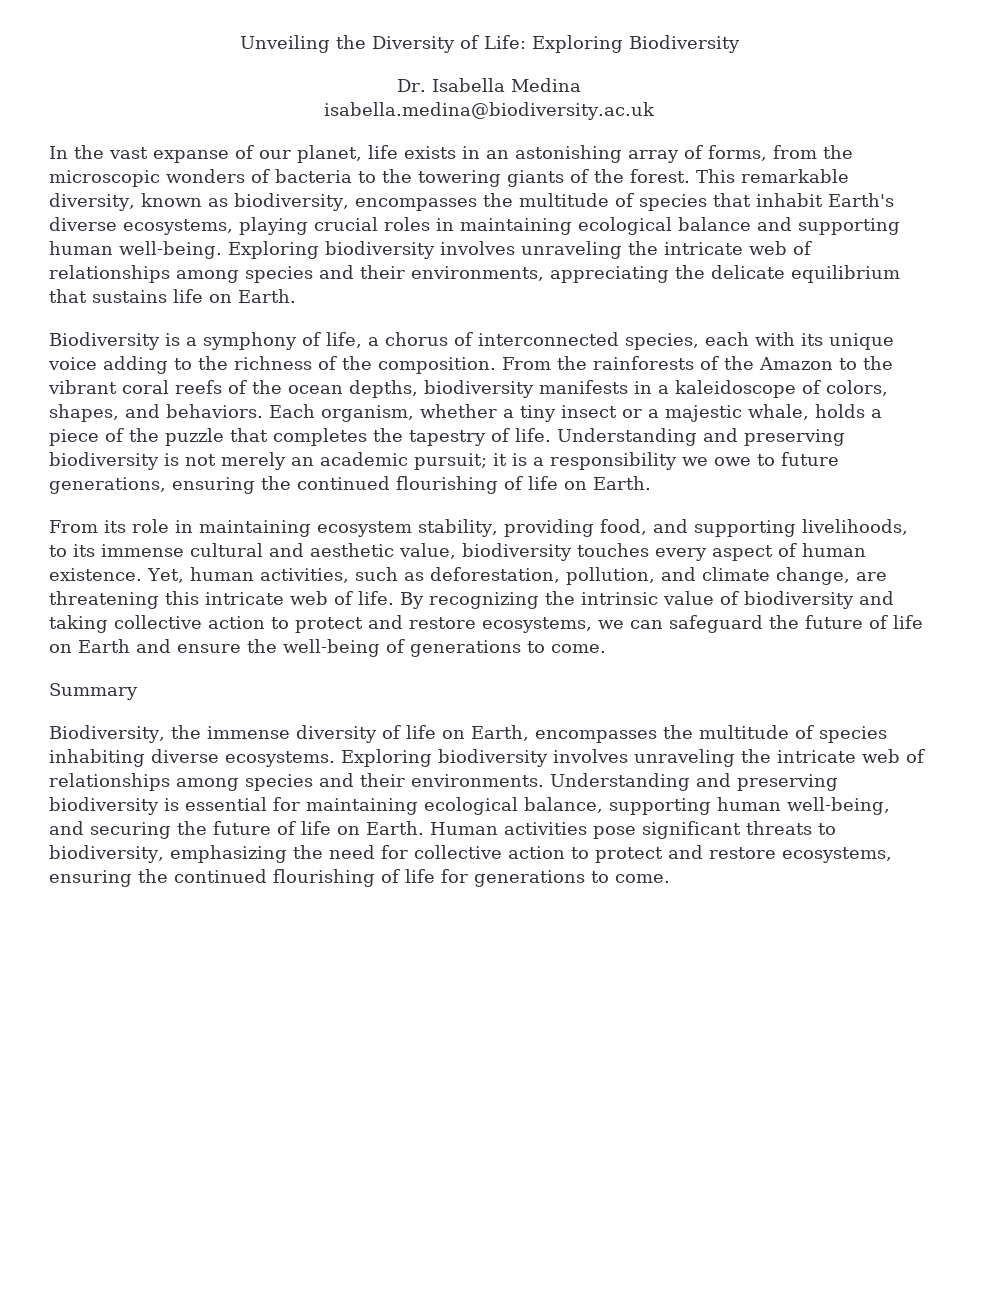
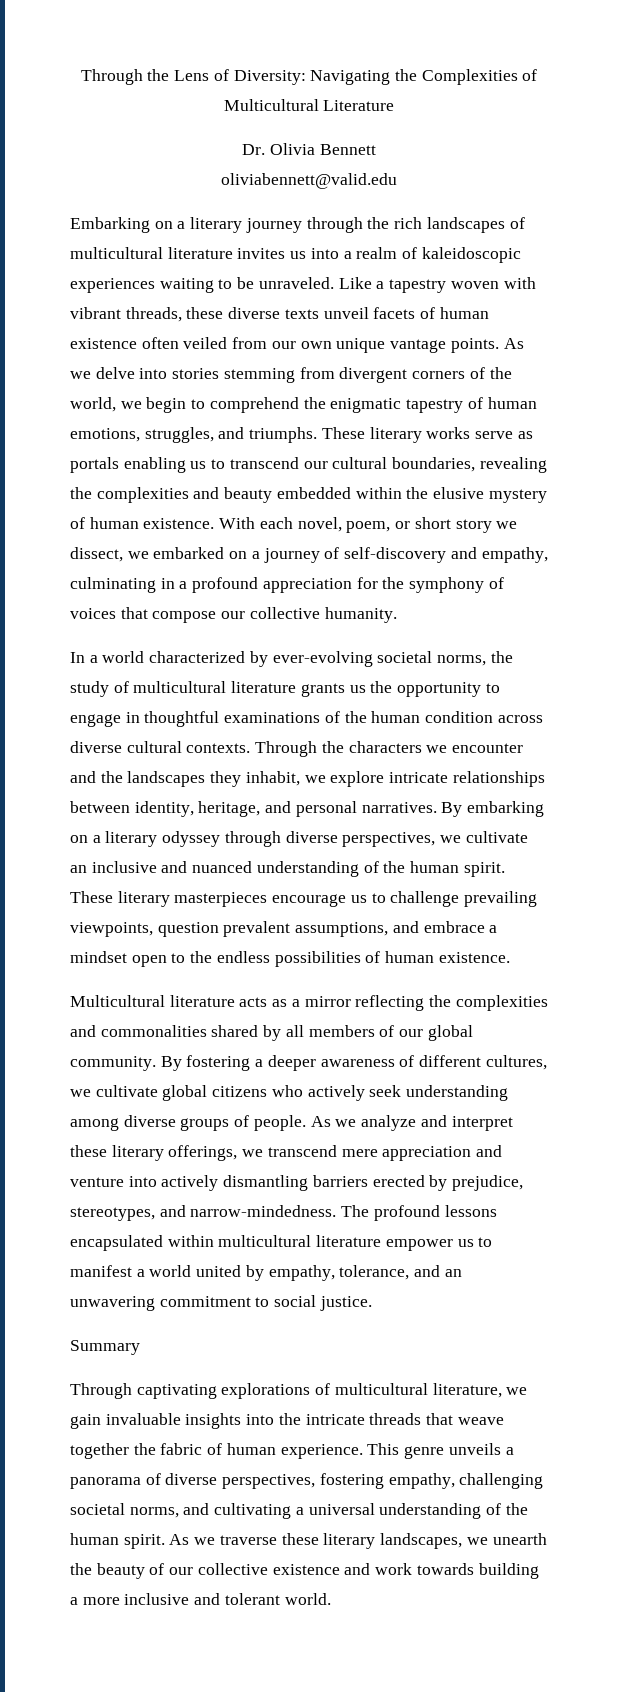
- Unveiling the Diversity of Life: Exploring Biodiversity
- Dr. Isabella Medina
- isabella.medina@biodiversity.ac.uk
- In the vast expanse of our planet, life exists in an astonishing array of forms, from the microscopic wonders of bacteria to the towering giants of the forest. This remarkable diversity, known as biodiversity, encompasses the multitude of species that inhabit Earth's diverse ecosystems, playing crucial roles in maintaining ecological balance and supporting human well-being. Exploring biodiversity involves unraveling the intricate web of relationships among species and their environments, appreciating the delicate equilibrium that sustains life on Earth.
- Biodiversity is a symphony of life, a chorus of interconnected species, each with its unique voice adding to the richness of the composition. From the rainforests of the Amazon to the vibrant coral reefs of the ocean depths, biodiversity manifests in a kaleidoscope of colors, shapes, and behaviors. Each organism, whether a tiny insect or a majestic whale, holds a piece of the puzzle that completes the tapestry of life. Understanding and preserving biodiversity is not merely an academic pursuit; it is a responsibility we owe to future generations, ensuring the continued flourishing of life on Earth.
- From its role in maintaining ecosystem stability, providing food, and supporting livelihoods, to its immense cultural and aesthetic value, biodiversity touches every aspect of human existence. Yet, human activities, such as deforestation, pollution, and climate change, are threatening this intricate web of life. By recognizing the intrinsic value of biodiversity and taking collective action to protect and restore ecosystems, we can safeguard the future of life on Earth and ensure the well-being of generations to come.
+ Through the Lens of Diversity: Navigating the Complexities of Multicultural Literature
+ Dr. Olivia Bennett
+ oliviabennett@valid.edu
+ Embarking on a literary journey through the rich landscapes of multicultural literature invites us into a realm of kaleidoscopic experiences waiting to be unraveled. Like a tapestry woven with vibrant threads, these diverse texts unveil facets of human existence often veiled from our own unique vantage points. As we delve into stories stemming from divergent corners of the world, we begin to comprehend the enigmatic tapestry of human emotions, struggles, and triumphs. These literary works serve as portals enabling us to transcend our cultural boundaries, revealing the complexities and beauty embedded within the elusive mystery of human existence. With each novel, poem, or short story we dissect, we embarked on a journey of self-discovery and empathy, culminating in a profound appreciation for the symphony of voices that compose our collective humanity.
+ In a world characterized by ever-evolving societal norms, the study of multicultural literature grants us the opportunity to engage in thoughtful examinations of the human condition across diverse cultural contexts. Through the characters we encounter and the landscapes they inhabit, we explore intricate relationships between identity, heritage, and personal narratives. By embarking on a literary odyssey through diverse perspectives, we cultivate an inclusive and nuanced understanding of the human spirit. These literary masterpieces encourage us to challenge prevailing viewpoints, question prevalent assumptions, and embrace a mindset open to the endless possibilities of human existence.
+ Multicultural literature acts as a mirror reflecting the complexities and commonalities shared by all members of our global community. By fostering a deeper awareness of different cultures, we cultivate global citizens who actively seek understanding among diverse groups of people. As we analyze and interpret these literary offerings, we transcend mere appreciation and venture into actively dismantling barriers erected by prejudice, stereotypes, and narrow-mindedness. The profound lessons encapsulated within multicultural literature empower us to manifest a world united by empathy, tolerance, and an unwavering commitment to social justice.
  Summary
- Biodiversity, the immense diversity of life on Earth, encompasses the multitude of species inhabiting diverse ecosystems. Exploring biodiversity involves unraveling the intricate web of relationships among species and their environments. Understanding and preserving biodiversity is essential for maintaining ecological balance, supporting human well-being, and securing the future of life on Earth. Human activities pose significant threats to biodiversity, emphasizing the need for collective action to protect and restore ecosystems, ensuring the continued flourishing of life for generations to come.
+ Through captivating explorations of multicultural literature, we gain invaluable insights into the intricate threads that weave together the fabric of human experience. This genre unveils a panorama of diverse perspectives, fostering empathy, challenging societal norms, and cultivating a universal understanding of the human spirit. As we traverse these literary landscapes, we unearth the beauty of our collective existence and work towards building a more inclusive and tolerant world.

